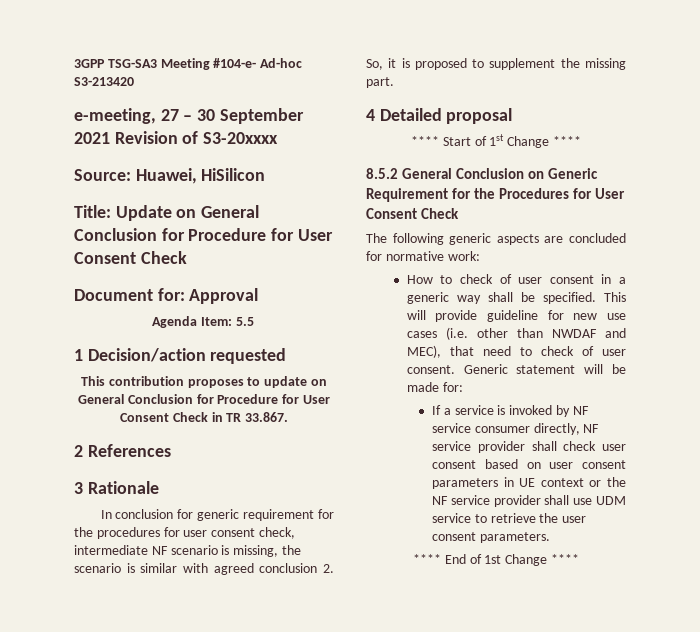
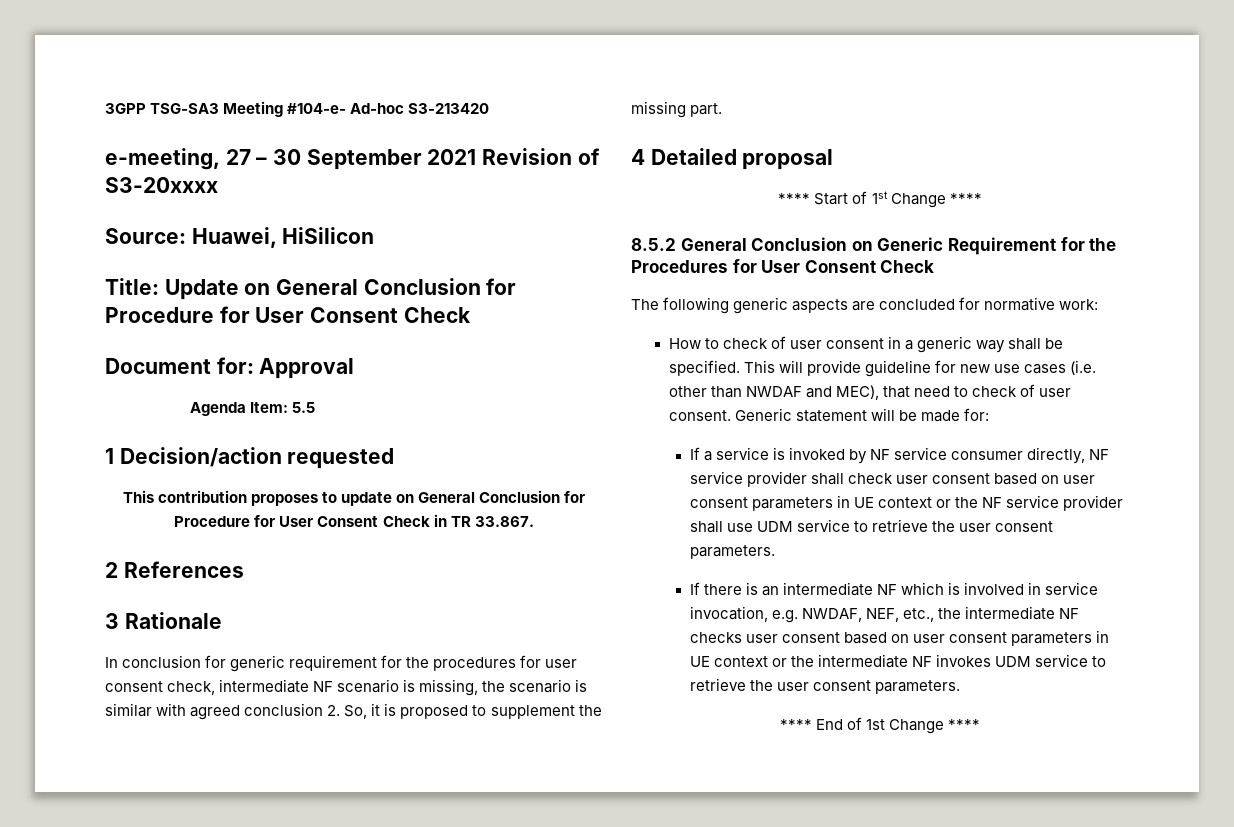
+ If there is an intermediate NF which is involved in service invocation, e.g. NWDAF, NEF, etc., the intermediate NF checks user consent based on user consent parameters in UE context or the intermediate NF invokes UDM service to retrieve the user consent parameters.

